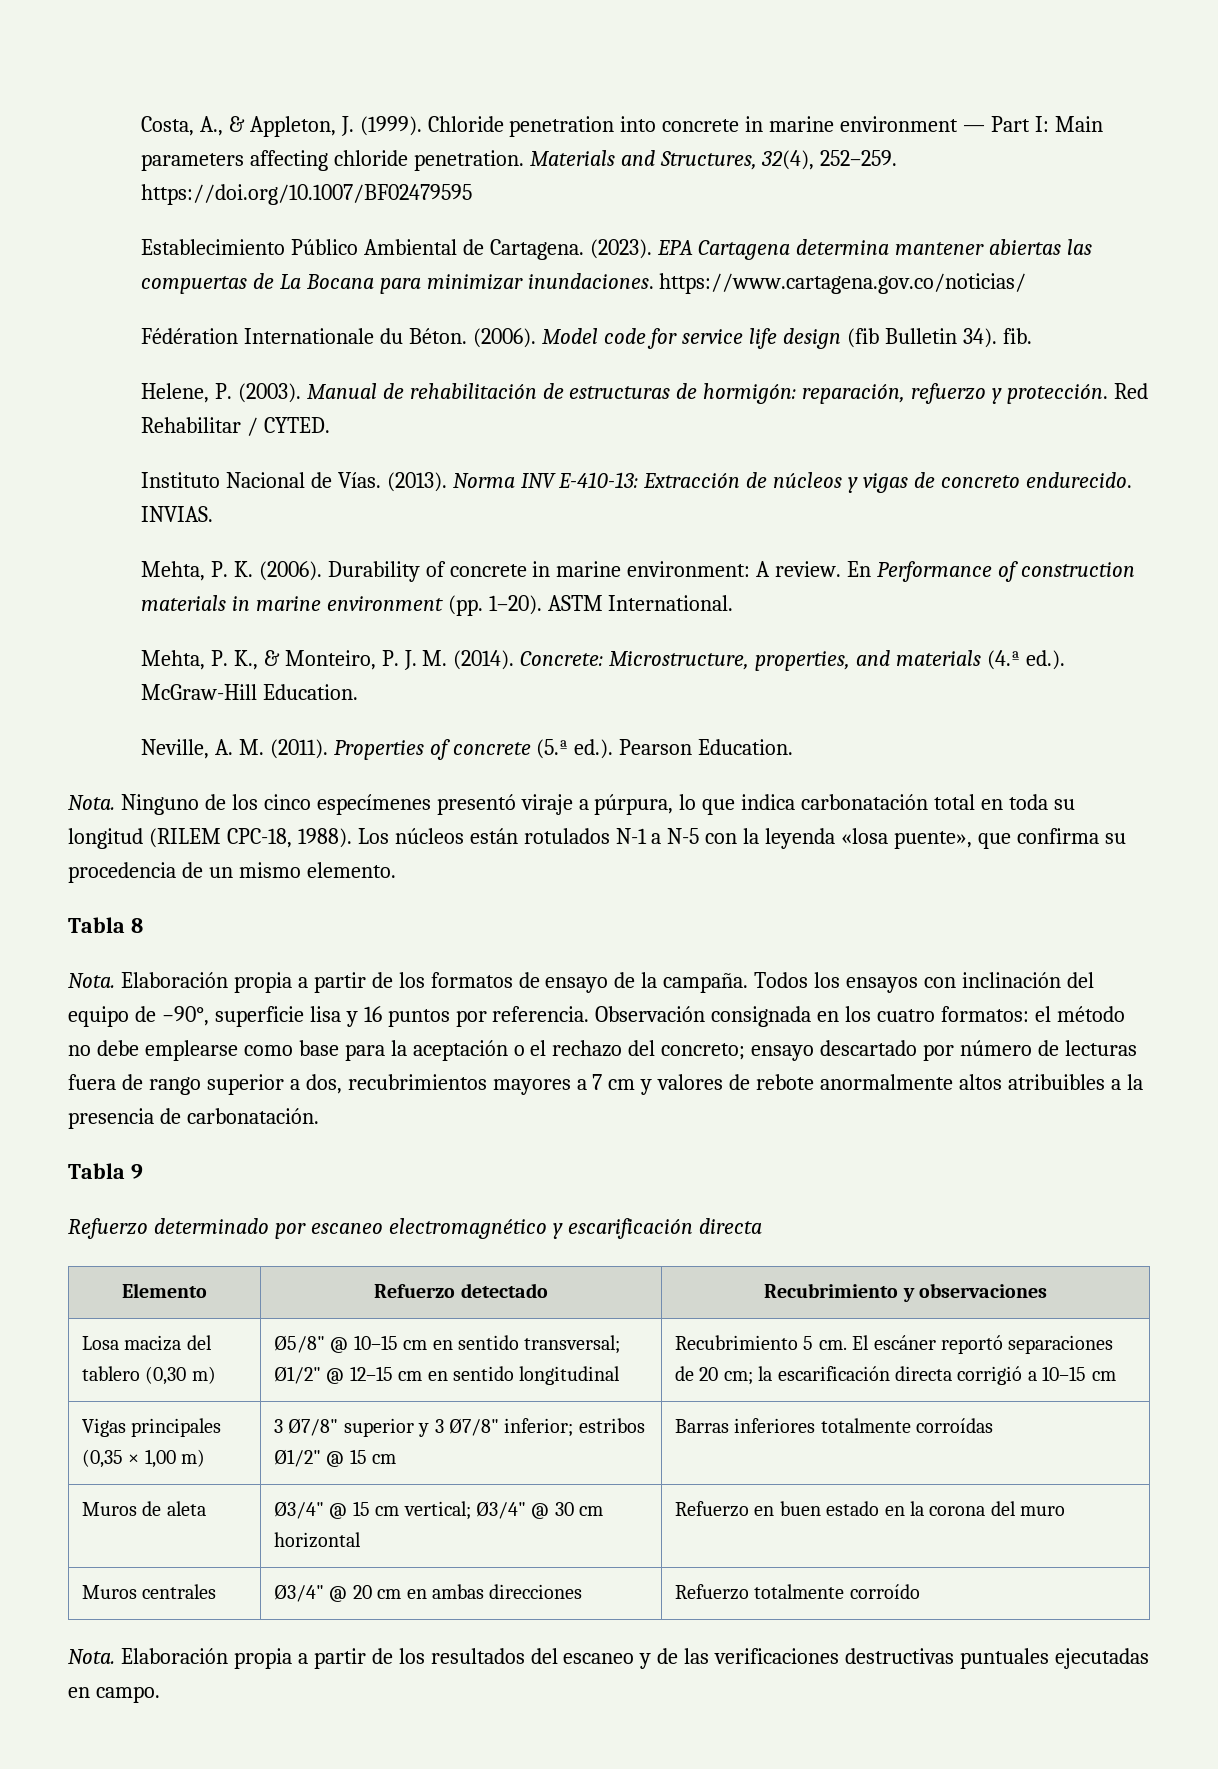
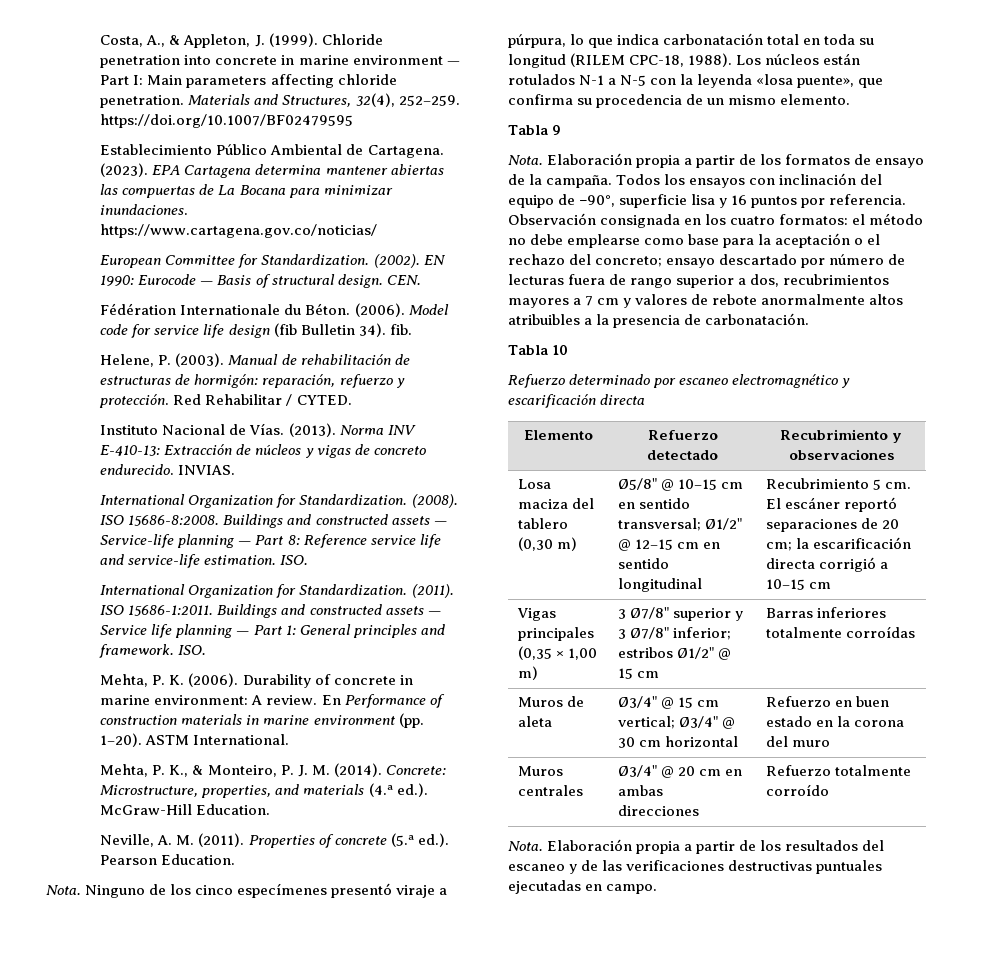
+ European Committee for Standardization. (2002). EN 1990: Eurocode — Basis of structural design. CEN.
+ International Organization for Standardization. (2008). ISO 15686-8:2008. Buildings and constructed assets — Service-life planning — Part 8: Reference service life and service-life estimation. ISO.
+ International Organization for Standardization. (2011). ISO 15686-1:2011. Buildings and constructed assets — Service life planning — Part 1: General principles and framework. ISO.
- Tabla 8
+ Tabla 9
- Tabla 9
+ Tabla 10

